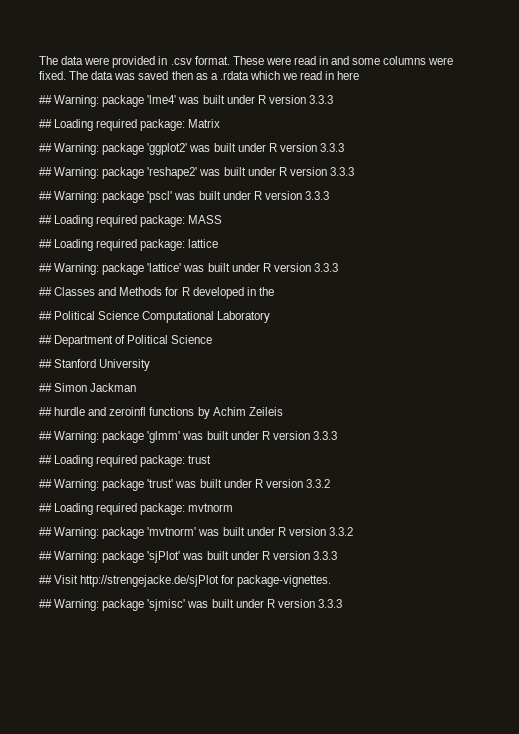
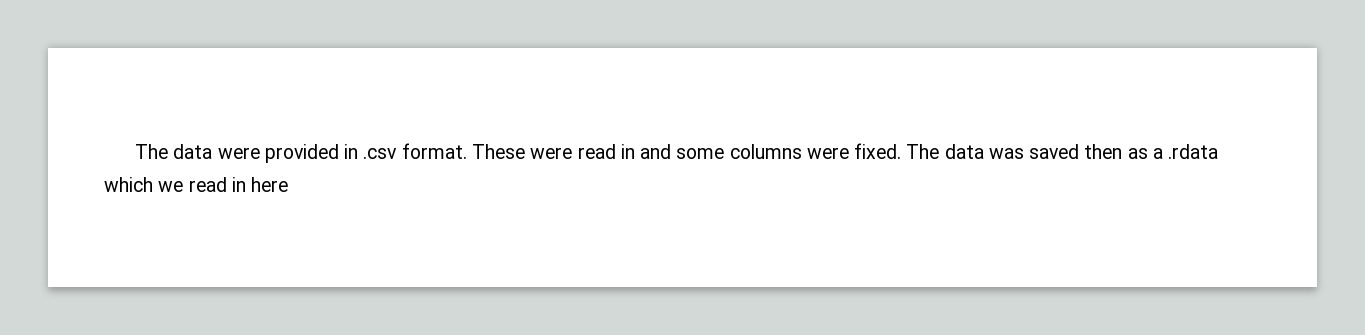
- ## Warning: package 'lme4' was built under R version 3.3.3
- ## Loading required package: Matrix
- ## Warning: package 'ggplot2' was built under R version 3.3.3
- ## Warning: package 'reshape2' was built under R version 3.3.3
- ## Warning: package 'pscl' was built under R version 3.3.3
- ## Loading required package: MASS
- ## Loading required package: lattice
- ## Warning: package 'lattice' was built under R version 3.3.3
- ## Classes and Methods for R developed in the
- ## Political Science Computational Laboratory
- ## Department of Political Science
- ## Stanford University
- ## Simon Jackman
- ## hurdle and zeroinfl functions by Achim Zeileis
- ## Warning: package 'glmm' was built under R version 3.3.3
- ## Loading required package: trust
- ## Warning: package 'trust' was built under R version 3.3.2
- ## Loading required package: mvtnorm
- ## Warning: package 'mvtnorm' was built under R version 3.3.2
- ## Warning: package 'sjPlot' was built under R version 3.3.3
- ## Visit http://strengejacke.de/sjPlot for package-vignettes.
- ## Warning: package 'sjmisc' was built under R version 3.3.3

